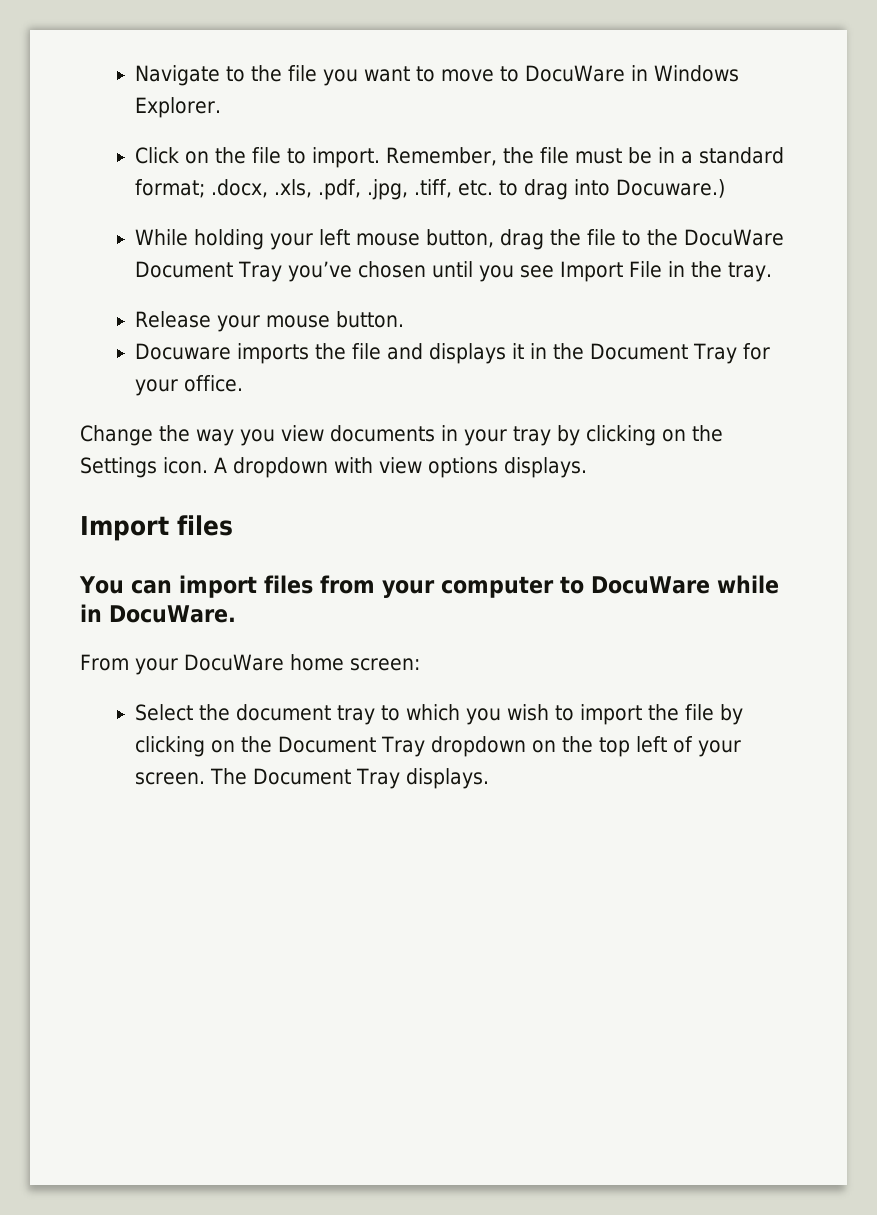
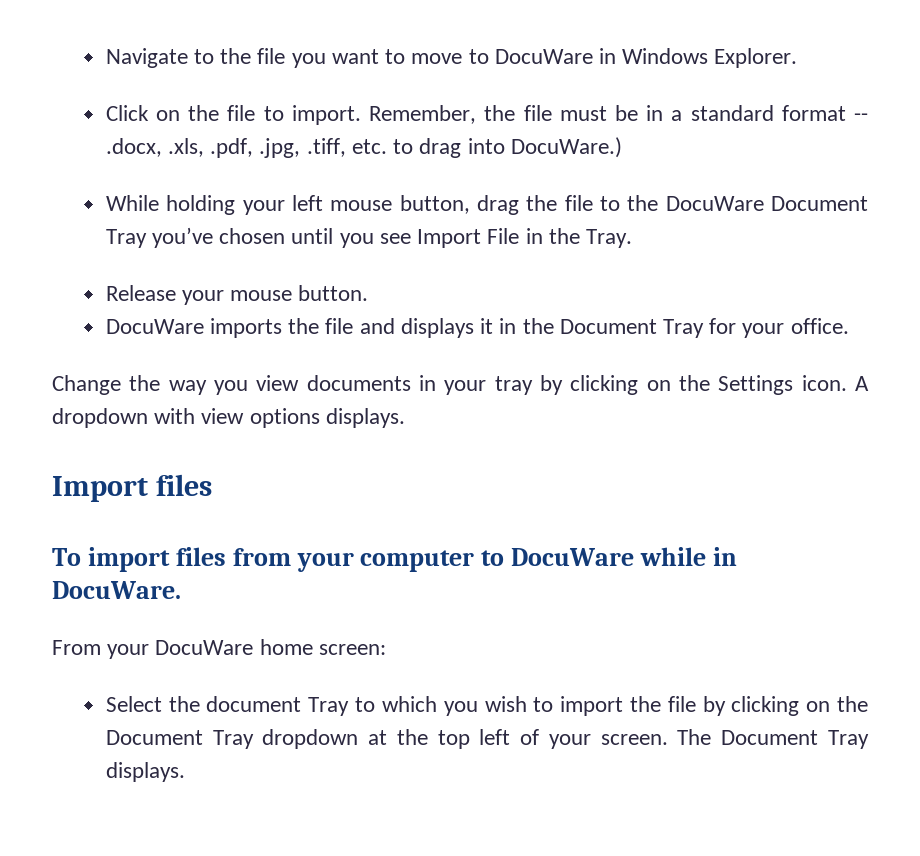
- Remember, the file must be in a standard format; .docx, .xls, .pdf, .jpg, .tiff, etc. to drag into Docuware.)
+ Remember, the file must be in a standard format -- .docx, .xls, .pdf, .jpg, .tiff, etc. to drag into DocuWare.)
- While holding your left mouse button, drag the file to the DocuWare Document Tray you’ve chosen until you see Import File in the tray.
+ While holding your left mouse button, drag the file to the DocuWare Document Tray you’ve chosen until you see Import File in the Tray.
- Docuware imports the file and displays it in the Document Tray for your office.
+ DocuWare imports the file and displays it in the Document Tray for your office.
- You can import files from your computer to DocuWare while in DocuWare.
+ To import files from your computer to DocuWare while in DocuWare.
- Select the document tray to which you wish to import the file by clicking on the Document Tray dropdown on the top left of your screen.
+ Select the document Tray to which you wish to import the file by clicking on the Document Tray dropdown at the top left of your screen.

